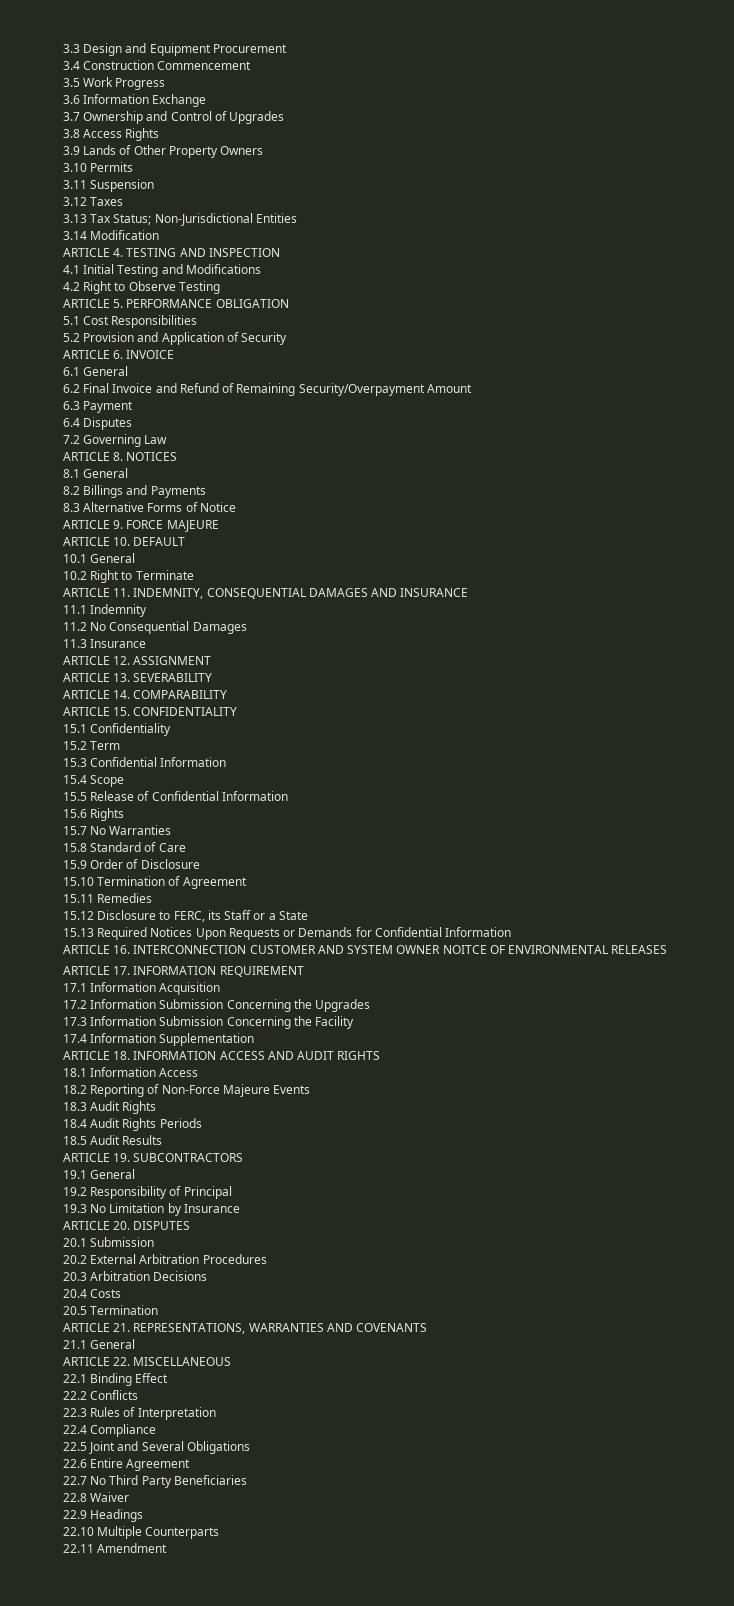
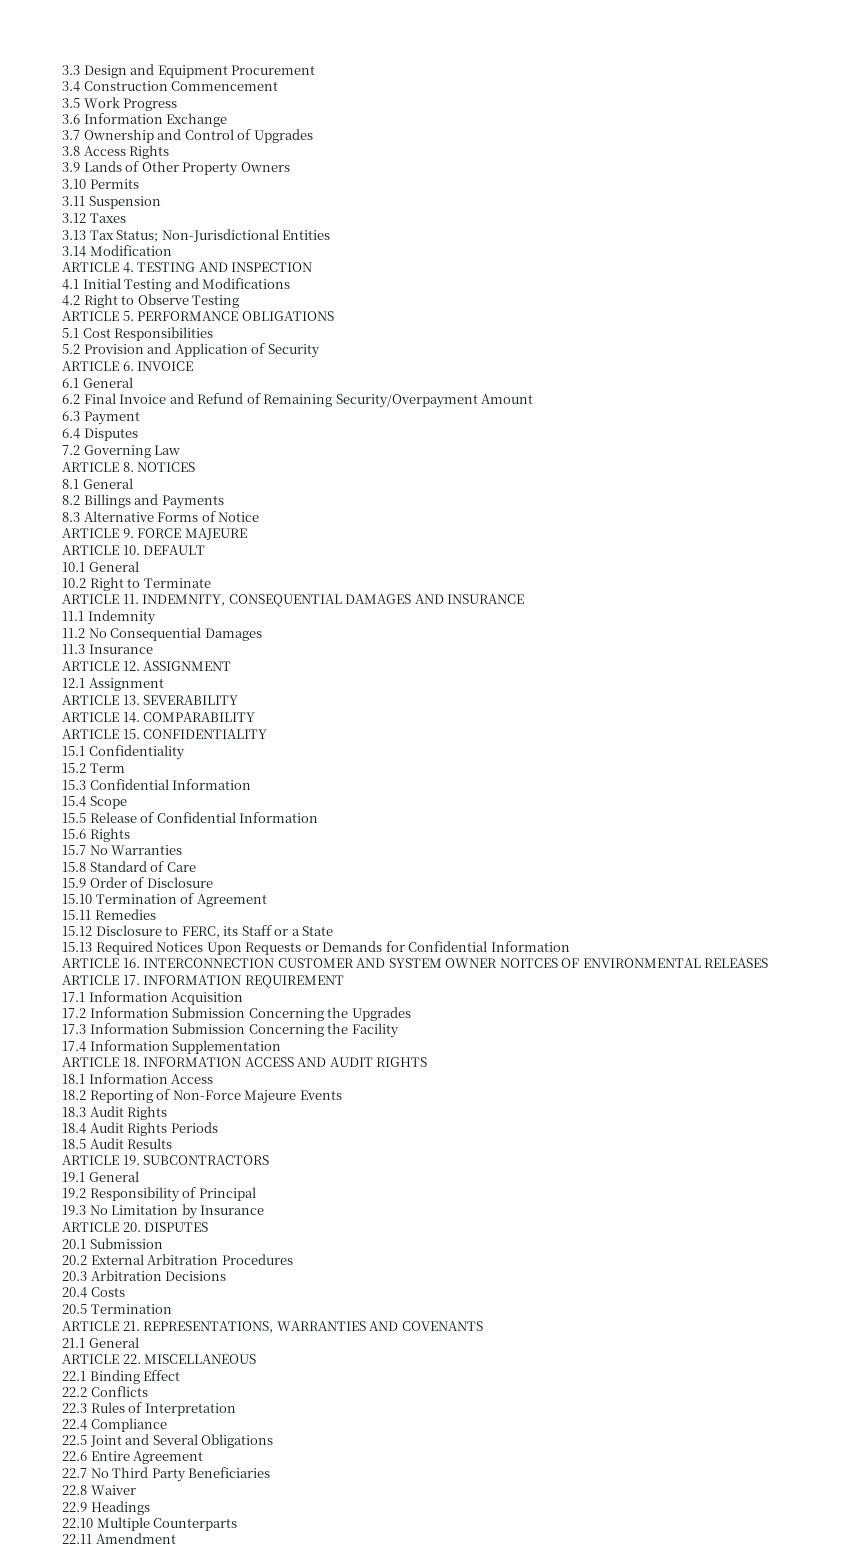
- ARTICLE 5. PERFORMANCE OBLIGATION
+ ARTICLE 5. PERFORMANCE OBLIGATIONS
+ 12.1 Assignment
- ARTICLE 16. INTERCONNECTION CUSTOMER AND SYSTEM OWNER NOITCE OF ENVIRONMENTAL RELEASES
+ ARTICLE 16. INTERCONNECTION CUSTOMER AND SYSTEM OWNER NOITCES OF ENVIRONMENTAL RELEASES

